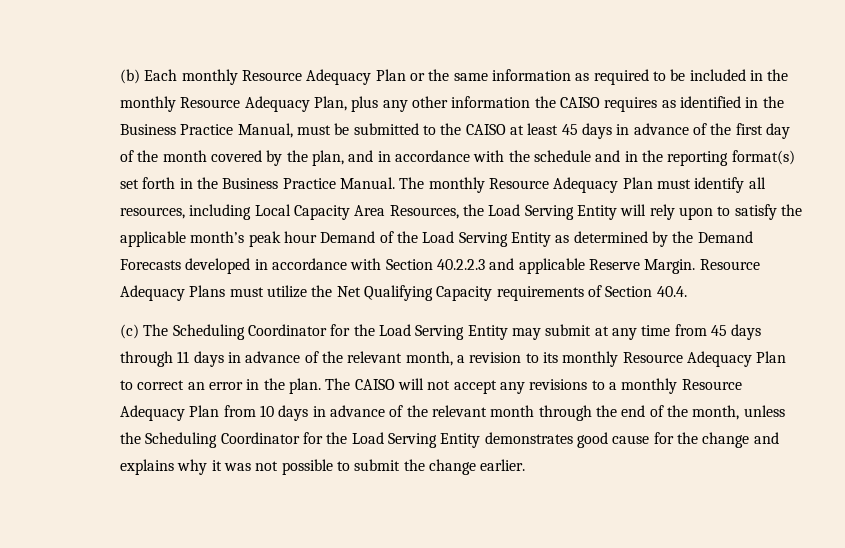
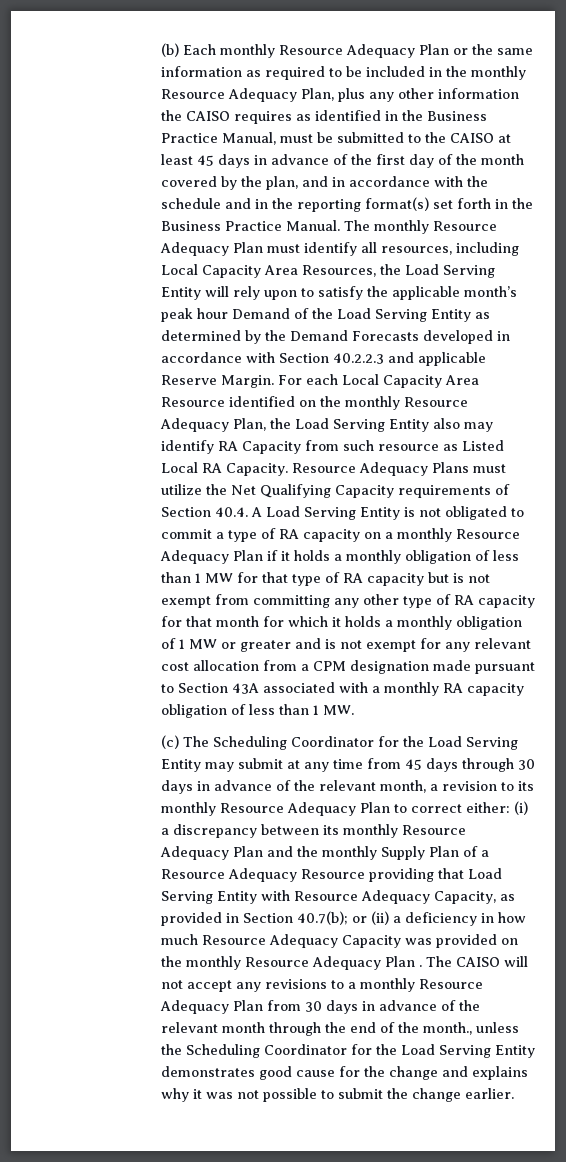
+ For each Local Capacity Area Resource identified on the monthly Resource Adequacy Plan, the Load Serving Entity also may identify RA Capacity from such resource as Listed Local RA Capacity.
- Resource Adequacy Plans must utilize the Net Qualifying Capacity requirements of Section 40.4.
+ Resource Adequacy Plans must utilize the Net Qualifying Capacity requirements of Section 40.4. A Load Serving Entity is not obligated to commit a type of RA capacity on a monthly Resource Adequacy Plan if it holds a monthly obligation of less than 1 MW for that type of RA capacity but is not exempt from committing any other type of RA capacity for that month for which it holds a monthly obligation of 1 MW or greater and is not exempt for any relevant cost allocation from a CPM designation made pursuant to Section 43A associated with a monthly RA capacity obligation of less than 1 MW.
- (c) The Scheduling Coordinator for the Load Serving Entity may submit at any time from 45 days through 11 days in advance of the relevant month, a revision to its monthly Resource Adequacy Plan to correct an error in the plan.
+ (c) The Scheduling Coordinator for the Load Serving Entity may submit at any time from 45 days through 30 days in advance of the relevant month, a revision to its monthly Resource Adequacy Plan to correct either: (i) a discrepancy between its monthly Resource Adequacy Plan and the monthly Supply Plan of a Resource Adequacy Resource providing that Load Serving Entity with Resource Adequacy Capacity, as provided in Section 40.7(b); or (ii) a deficiency in how much Resource Adequacy Capacity was provided on the monthly Resource Adequacy Plan .
- The CAISO will not accept any revisions to a monthly Resource Adequacy Plan from 10 days in advance of the relevant month through the end of the month, unless the Scheduling Coordinator for the Load Serving Entity demonstrates good cause for the change and explains why it was not possible to submit the change earlier.
+ The CAISO will not accept any revisions to a monthly Resource Adequacy Plan from 30 days in advance of the relevant month through the end of the month., unless the Scheduling Coordinator for the Load Serving Entity demonstrates good cause for the change and explains why it was not possible to submit the change earlier.

